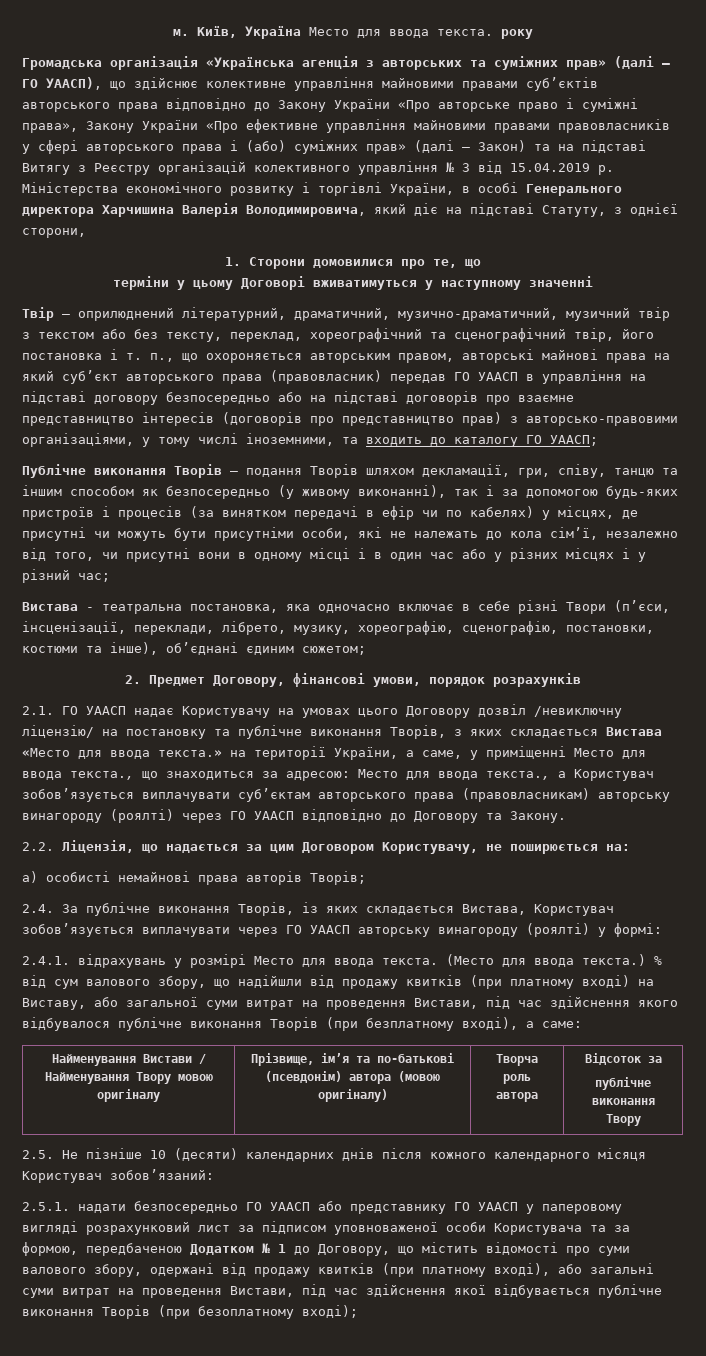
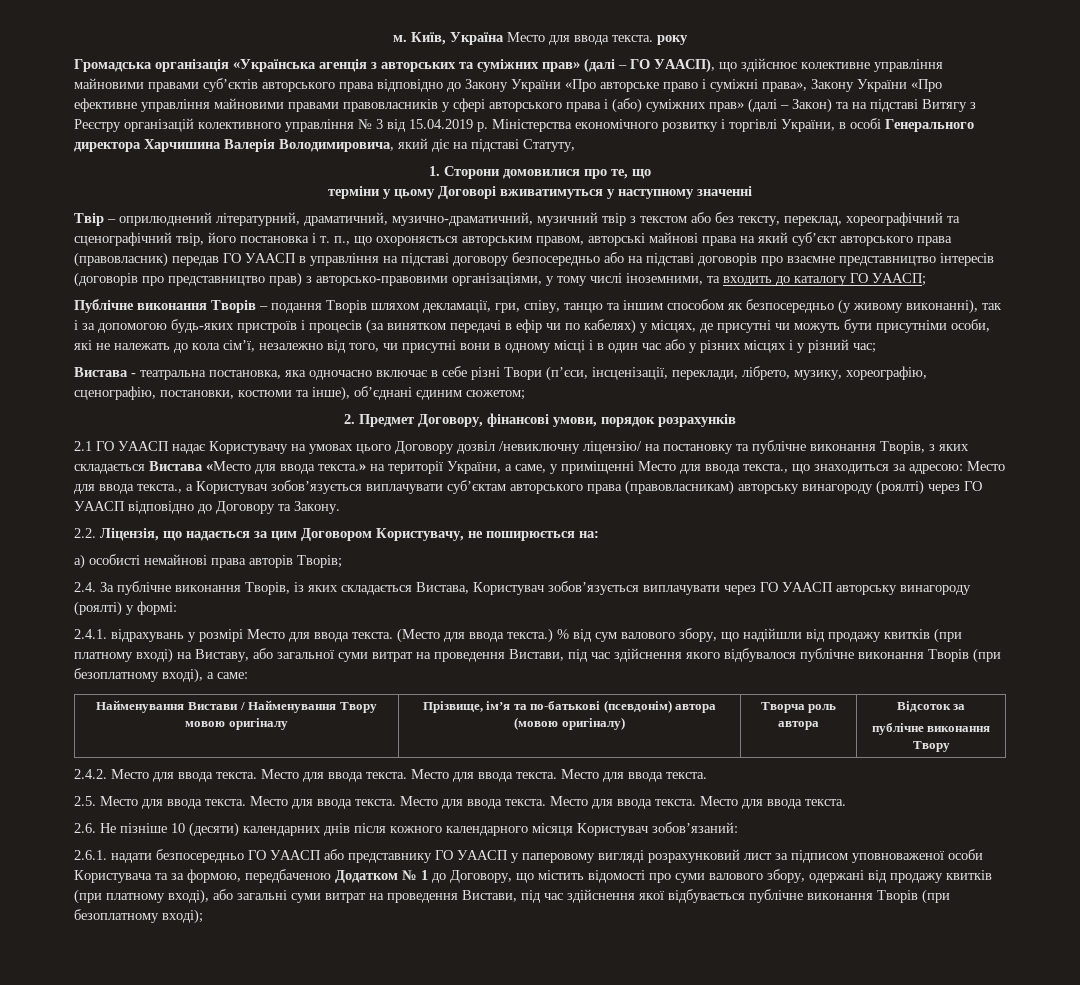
- Міністерства економічного розвитку і торгівлі України, в особі Генерального директора Харчишина Валерія Володимировича, який діє на підставі Статуту, з однієї сторони,
+ Міністерства економічного розвитку і торгівлі України, в особі Генерального директора Харчишина Валерія Володимировича, який діє на підставі Статуту,
- 2.1. ГО УААСП надає Користувачу на умовах цього Договору дозвіл /невиключну ліцензію/ на постановку та публічне виконання Творів, з яких складається Вистава «Место для ввода текста.» на території України, а саме, у приміщенні Место для ввода текста., що знаходиться за адресою:
+ 2.1 ГО УААСП надає Користувачу на умовах цього Договору дозвіл /невиключну ліцензію/ на постановку та публічне виконання Творів, з яких складається Вистава «Место для ввода текста.» на території України, а саме, у приміщенні Место для ввода текста., що знаходиться за адресою:
- % від сум валового збору, що надійшли від продажу квитків (при платному вході) на Виставу, або загальної суми витрат на проведення Вистави, під час здійснення якого відбувалося публічне виконання Творів (при безплатному вході), а саме:
+ % від сум валового збору, що надійшли від продажу квитків (при платному вході) на Виставу, або загальної суми витрат на проведення Вистави, під час здійснення якого відбувалося публічне виконання Творів (при безоплатному вході), а саме:
- 2.5. Не пізніше 10 (десяти) календарних днів після кожного календарного місяця Користувач зобов’язаний:
+ 2.4.2. Место для ввода текста. Место для ввода текста. Место для ввода текста. Место для ввода текста.
+ 2.5. Место для ввода текста. Место для ввода текста. Место для ввода текста. Место для ввода текста. Место для ввода текста.
+ 2.6. Не пізніше 10 (десяти) календарних днів після кожного календарного місяця Користувач зобов’язаний:
- 2.5.1. надати безпосередньо ГО УААСП або представнику ГО УААСП у паперовому вигляді розрахунковий лист за підписом уповноваженої особи Користувача та за формою, передбаченою Додатком № 1 до Договору, що містить відомості про суми валового збору, одержані від продажу квитків (при платному вході), або загальні суми витрат на проведення Вистави, під час здійснення якої відбувається публічне виконання Творів (при безоплатному вході);
+ 2.6.1. надати безпосередньо ГО УААСП або представнику ГО УААСП у паперовому вигляді розрахунковий лист за підписом уповноваженої особи Користувача та за формою, передбаченою Додатком № 1 до Договору, що містить відомості про суми валового збору, одержані від продажу квитків (при платному вході), або загальні суми витрат на проведення Вистави, під час здійснення якої відбувається публічне виконання Творів (при безоплатному вході);

